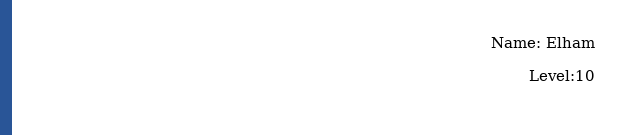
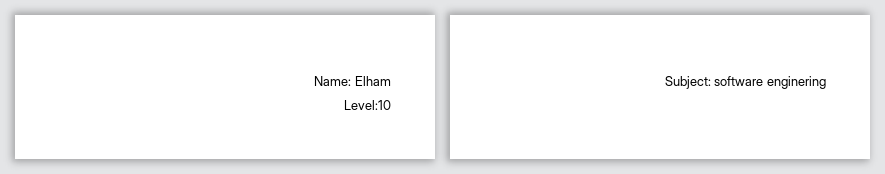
+ Subject: software enginering

